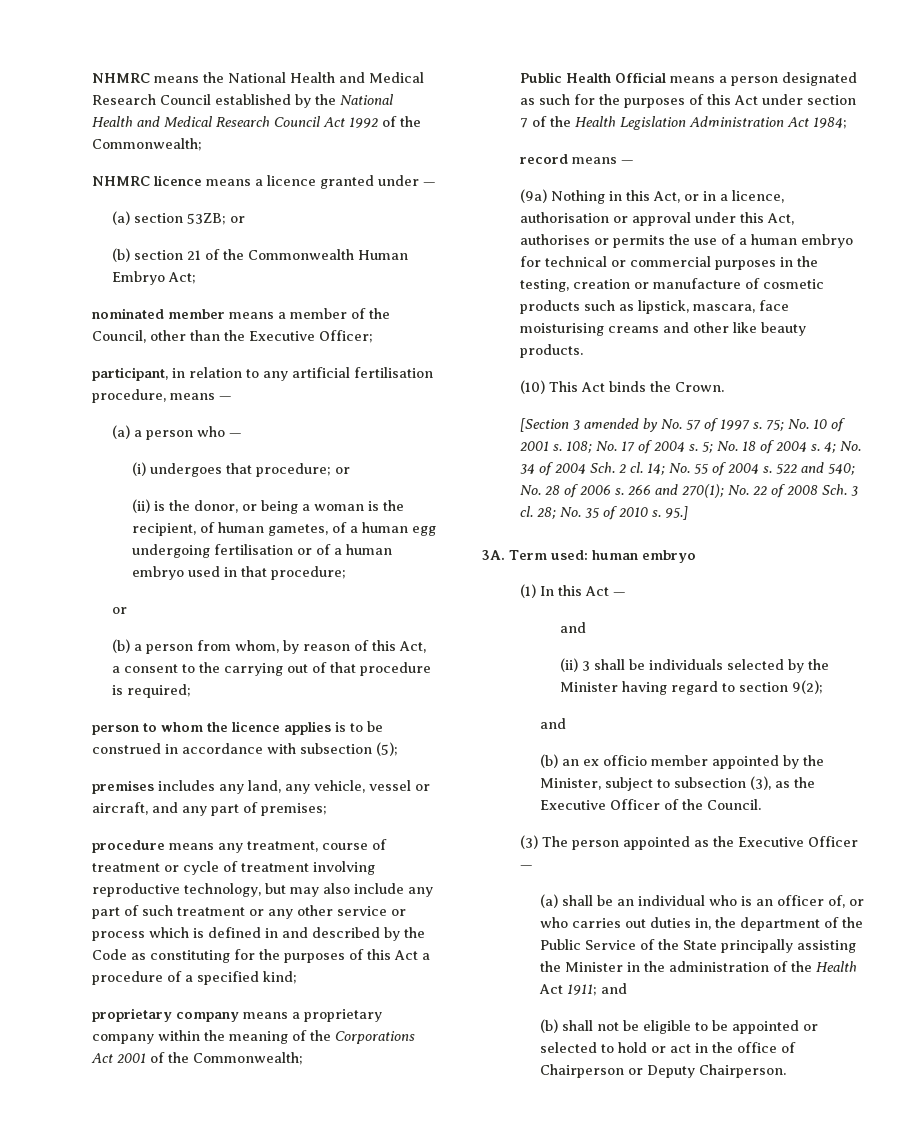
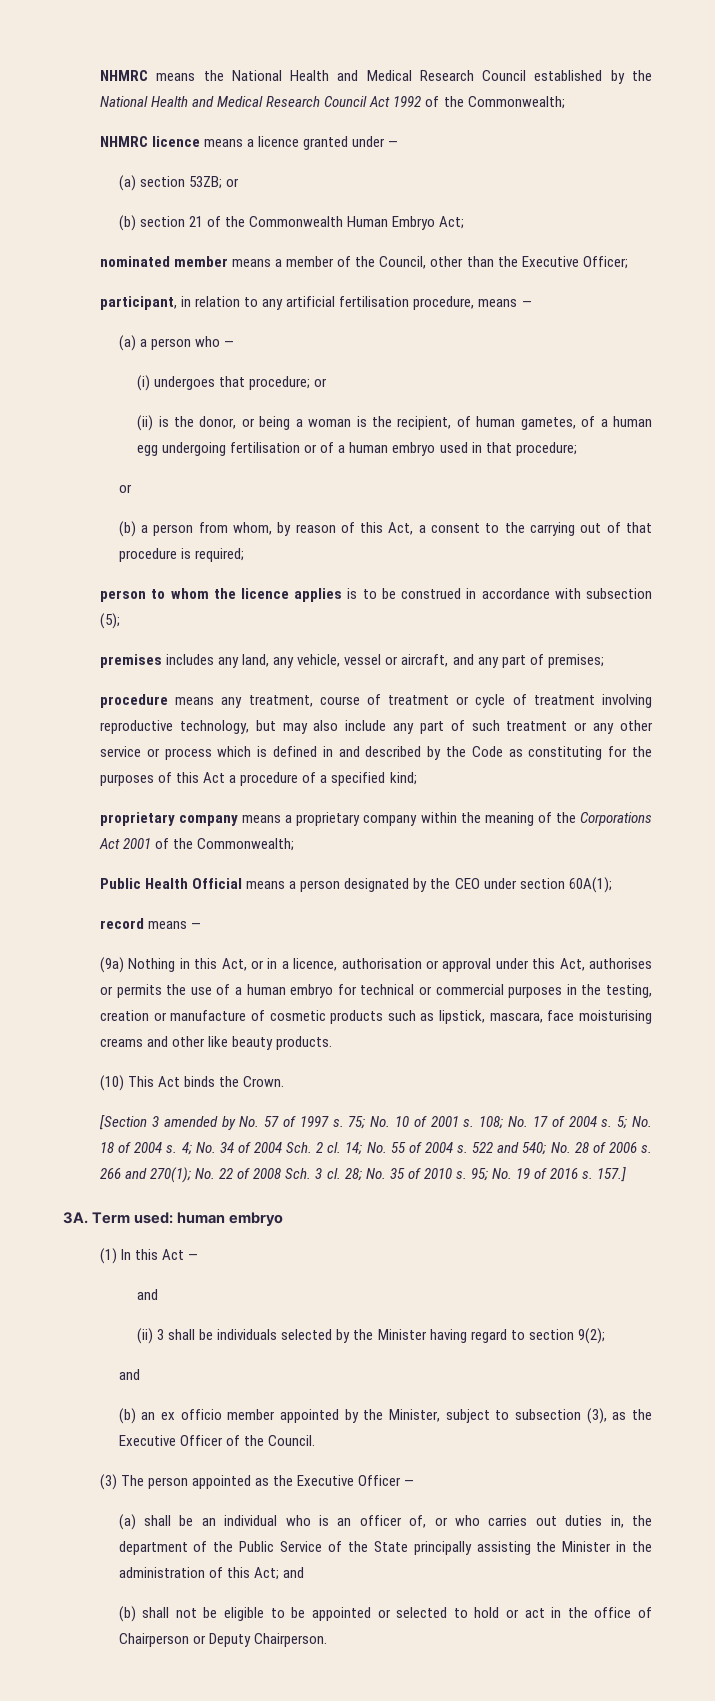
- Public Health Official means a person designated as such for the purposes of this Act under section 7 of the Health Legislation Administration Act 1984;
+ Public Health Official means a person designated by the CEO under section 60A(1);
- 95.]
+ 95; No. 19 of 2016 s. 157.]
- (a) shall be an individual who is an officer of, or who carries out duties in, the department of the Public Service of the State principally assisting the Minister in the administration of the Health Act 1911; and
+ (a) shall be an individual who is an officer of, or who carries out duties in, the department of the Public Service of the State principally assisting the Minister in the administration of this Act; and

